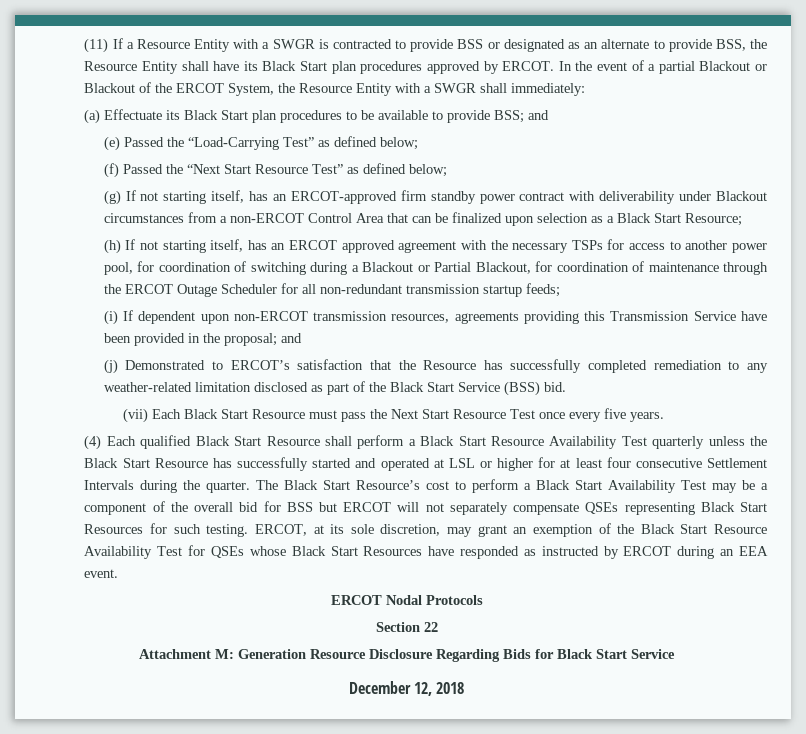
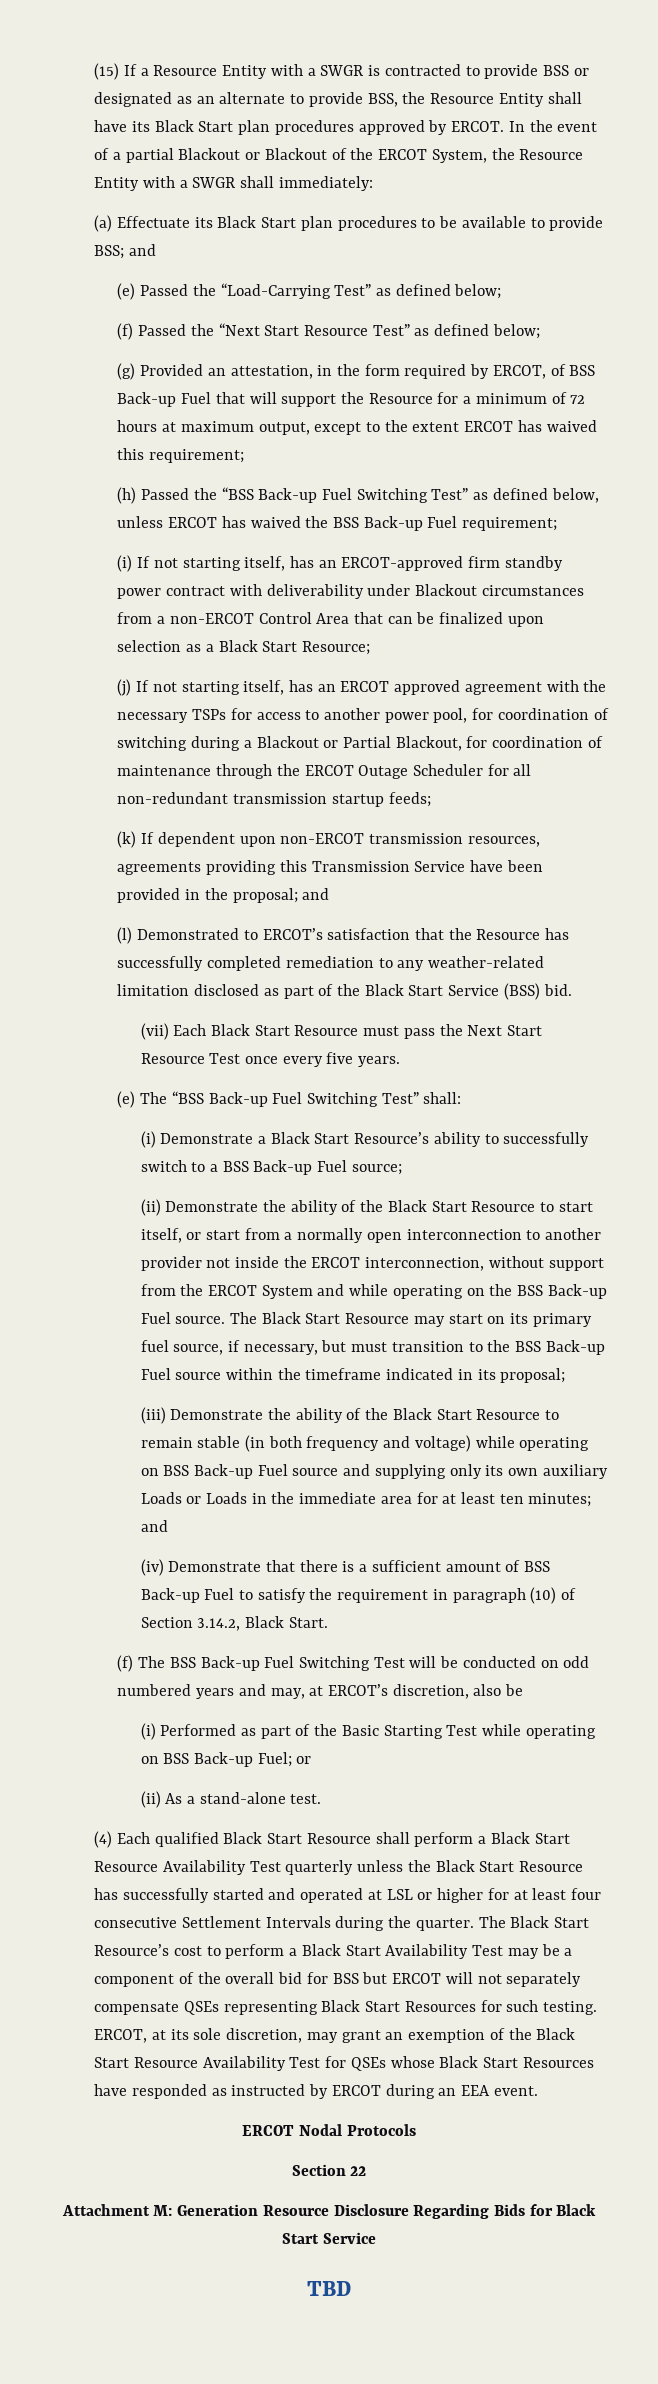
- (11) If a Resource Entity with a SWGR is contracted to provide BSS or designated as an alternate to provide BSS, the Resource Entity shall have its Black Start plan procedures approved by ERCOT.
+ (15) If a Resource Entity with a SWGR is contracted to provide BSS or designated as an alternate to provide BSS, the Resource Entity shall have its Black Start plan procedures approved by ERCOT.
- (g) If not starting itself, has an ERCOT-approved firm standby power contract with deliverability under Blackout circumstances from a non-ERCOT Control Area that can be finalized upon selection as a Black Start Resource;
+ (g) Provided an attestation, in the form required by ERCOT, of BSS Back-up Fuel that will support the Resource for a minimum of 72 hours at maximum output, except to the extent ERCOT has waived this requirement;
+ (h) Passed the “BSS Back-up Fuel Switching Test” as defined below, unless ERCOT has waived the BSS Back-up Fuel requirement;
+ (i) If not starting itself, has an ERCOT-approved firm standby power contract with deliverability under Blackout circumstances from a non-ERCOT Control Area that can be finalized upon selection as a Black Start Resource;
- (h) If not starting itself, has an ERCOT approved agreement with the necessary TSPs for access to another power pool, for coordination of switching during a Blackout or Partial Blackout, for coordination of maintenance through the ERCOT Outage Scheduler for all non-redundant transmission startup feeds;
+ (j) If not starting itself, has an ERCOT approved agreement with the necessary TSPs for access to another power pool, for coordination of switching during a Blackout or Partial Blackout, for coordination of maintenance through the ERCOT Outage Scheduler for all non-redundant transmission startup feeds;
- (i) If dependent upon non-ERCOT transmission resources, agreements providing this Transmission Service have been provided in the proposal; and
+ (k) If dependent upon non-ERCOT transmission resources, agreements providing this Transmission Service have been provided in the proposal; and
- (j) Demonstrated to ERCOT’s satisfaction that the Resource has successfully completed remediation to any weather-related limitation disclosed as part of the Black Start Service (BSS) bid.
+ (l) Demonstrated to ERCOT’s satisfaction that the Resource has successfully completed remediation to any weather-related limitation disclosed as part of the Black Start Service (BSS) bid.
+ (e) The “BSS Back-up Fuel Switching Test” shall:
+ (i) Demonstrate a Black Start Resource’s ability to successfully switch to a BSS Back-up Fuel source;
+ (ii) Demonstrate the ability of the Black Start Resource to start itself, or start from a normally open interconnection to another provider not inside the ERCOT interconnection, without support from the ERCOT System and while operating on the BSS Back-up Fuel source. The Black Start Resource may start on its primary fuel source, if necessary, but must transition to the BSS Back-up Fuel source within the timeframe indicated in its proposal;
+ (iii) Demonstrate the ability of the Black Start Resource to remain stable (in both frequency and voltage) while operating on BSS Back-up Fuel source and supplying only its own auxiliary Loads or Loads in the immediate area for at least ten minutes; and
+ (iv) Demonstrate that there is a sufficient amount of BSS Back-up Fuel to satisfy the requirement in paragraph (10) of Section 3.14.2, Black Start.
+ (f) The BSS Back-up Fuel Switching Test will be conducted on odd numbered years and may, at ERCOT’s discretion, also be
+ (i) Performed as part of the Basic Starting Test while operating on BSS Back-up Fuel; or
+ (ii) As a stand-alone test.
- December 12, 2018
+ TBD

